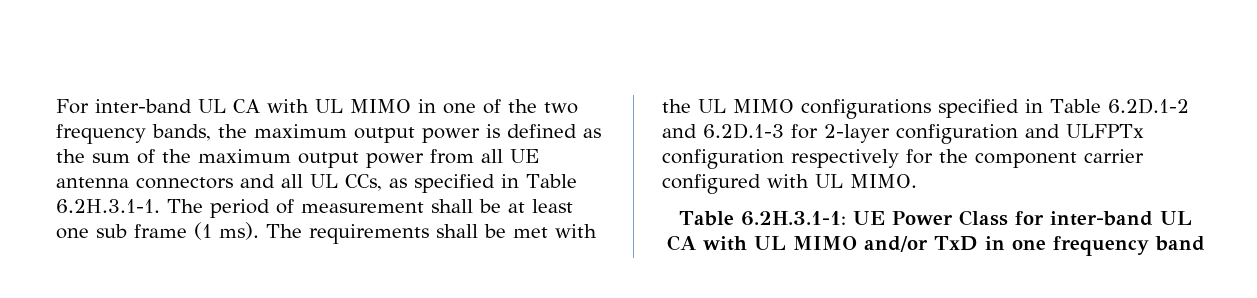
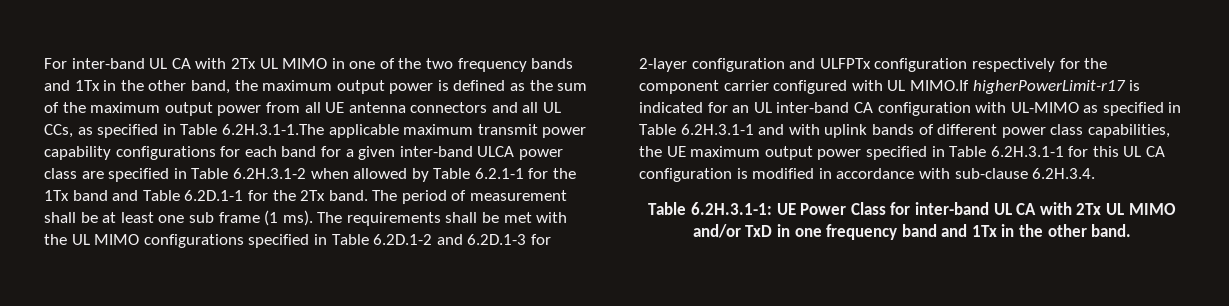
- For inter-band UL CA with UL MIMO in one of the two frequency bands, the maximum output power is defined as the sum of the maximum output power from all UE antenna connectors and all UL CCs, as specified in Table 6.2H.3.1-1. The period of measurement shall be at least one sub frame (1 ms).
+ For inter-band UL CA with 2Tx UL MIMO in one of the two frequency bands and 1Tx in the other band, the maximum output power is defined as the sum of the maximum output power from all UE antenna connectors and all UL CCs, as specified in Table 6.2H.3.1-1.The applicable maximum transmit power capability configurations for each band for a given inter-band ULCA power class are specified in Table 6.2H.3.1-2 when allowed by Table 6.2.1-1 for the 1Tx band and Table 6.2D.1-1 for the 2Tx band. The period of measurement shall be at least one sub frame (1 ms).
- The requirements shall be met with the UL MIMO configurations specified in Table 6.2D.1-2 and 6.2D.1-3 for 2-layer configuration and ULFPTx configuration respectively for the component carrier configured with UL MIMO.
+ The requirements shall be met with the UL MIMO configurations specified in Table 6.2D.1-2 and 6.2D.1-3 for 2-layer configuration and ULFPTx configuration respectively for the component carrier configured with UL MIMO.If higherPowerLimit-r17 is indicated for an UL inter-band CA configuration with UL-MIMO as specified in Table 6.2H.3.1-1 and with uplink bands of different power class capabilities, the UE maximum output power specified in Table 6.2H.3.1-1 for this UL CA configuration is modified in accordance with sub-clause 6.2H.3.4.
- Table 6.2H.3.1-1: UE Power Class for inter-band UL CA with UL MIMO and/or TxD in one frequency band
+ Table 6.2H.3.1-1: UE Power Class for inter-band UL CA with 2Tx UL MIMO and/or TxD in one frequency band and 1Tx in the other band.

